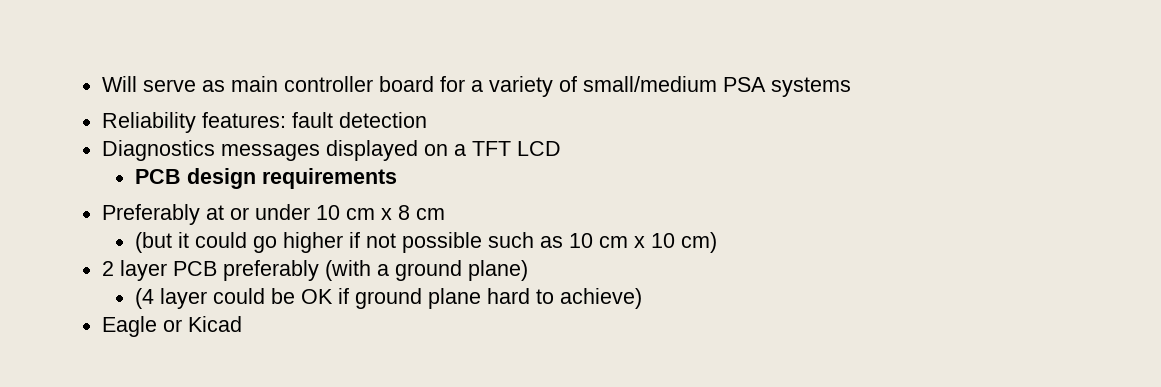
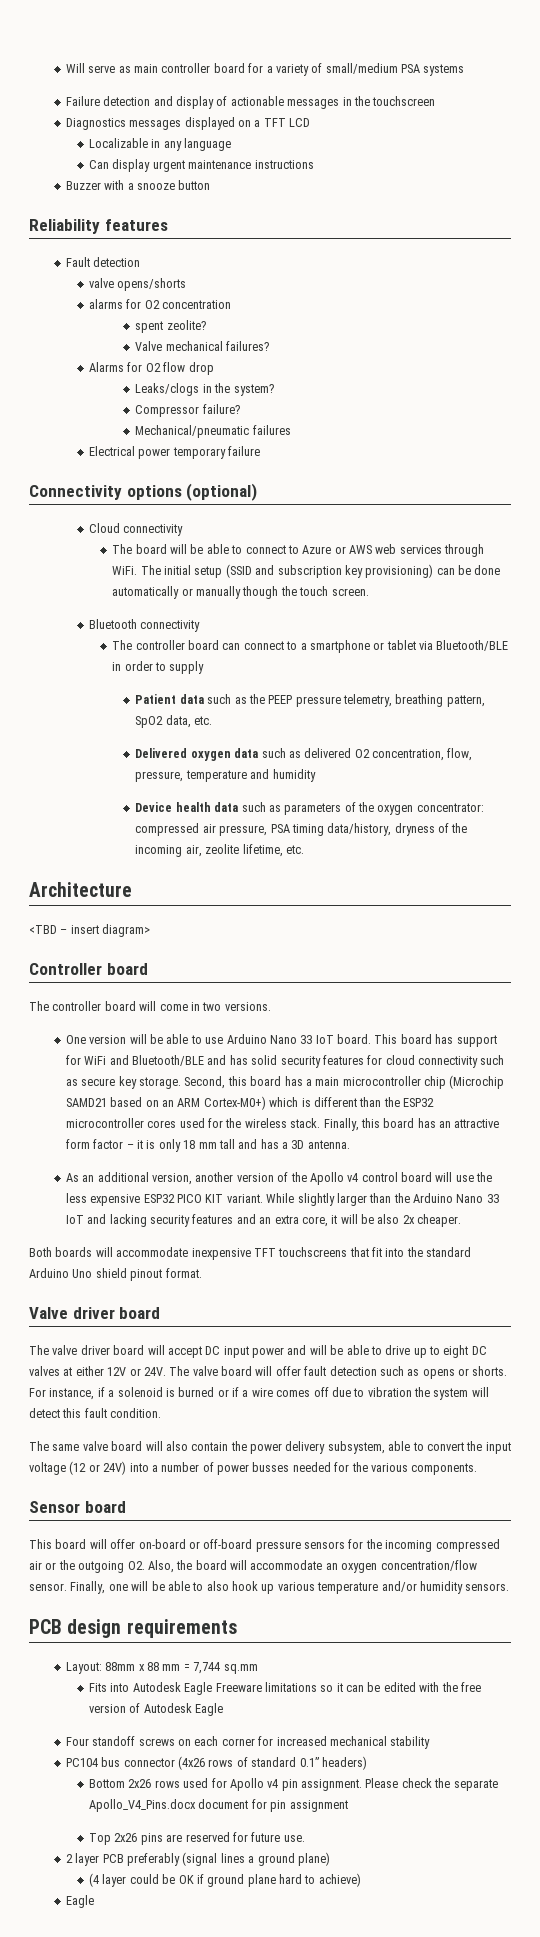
- Reliability features: fault detection
+ Failure detection and display of actionable messages in the touchscreen
+ Localizable in any language
+ Can display urgent maintenance instructions
+ Buzzer with a snooze button
+ Reliability features
+ Fault detection
+ valve opens/shorts
+ alarms for O2 concentration
+ spent zeolite?
+ Valve mechanical failures?
+ Alarms for O2 flow drop
+ Leaks/clogs in the system?
+ Compressor failure?
+ Mechanical/pneumatic failures
+ Electrical power temporary failure
+ Connectivity options (optional)
+ Cloud connectivity
+ The board will be able to connect to Azure or AWS web services through WiFi. The initial setup (SSID and subscription key provisioning) can be done automatically or manually though the touch screen.
+ Bluetooth connectivity
+ The controller board can connect to a smartphone or tablet via Bluetooth/BLE in order to supply
+ Patient data such as the PEEP pressure telemetry, breathing pattern, SpO2 data, etc.
+ Delivered oxygen data such as delivered O2 concentration, flow, pressure, temperature and humidity
+ Device health data such as parameters of the oxygen concentrator: compressed air pressure, PSA timing data/history, dryness of the incoming air, zeolite lifetime, etc.
+ Architecture
+ <TBD – insert diagram>
+ Controller board
+ The controller board will come in two versions.
+ One version will be able to use Arduino Nano 33 IoT board. This board has support for WiFi and Bluetooth/BLE and has solid security features for cloud connectivity such as secure key storage. Second, this board has a main microcontroller chip (Microchip SAMD21 based on an ARM Cortex-M0+) which is different than the ESP32 microcontroller cores used for the wireless stack. Finally, this board has an attractive form factor – it is only 18 mm tall and has a 3D antenna.
+ As an additional version, another version of the Apollo v4 control board will use the less expensive ESP32 PICO KIT variant. While slightly larger than the Arduino Nano 33 IoT and lacking security features and an extra core, it will be also 2x cheaper.
+ Both boards will accommodate inexpensive TFT touchscreens that fit into the standard Arduino Uno shield pinout format.
+ Valve driver board
+ The valve driver board will accept DC input power and will be able to drive up to eight DC valves at either 12V or 24V. The valve board will offer fault detection such as opens or shorts. For instance, if a solenoid is burned or if a wire comes off due to vibration the system will detect this fault condition.
+ The same valve board will also contain the power delivery subsystem, able to convert the input voltage (12 or 24V) into a number of power busses needed for the various components.
+ Sensor board
+ This board will offer on-board or off-board pressure sensors for the incoming compressed air or the outgoing O2. Also, the board will accommodate an oxygen concentration/flow sensor. Finally, one will be able to also hook up various temperature and/or humidity sensors.
  PCB design requirements
- Preferably at or under 10 cm x 8 cm
- (but it could go higher if not possible such as 10 cm x 10 cm)
+ Layout: 88mm x 88 mm = 7,744 sq.mm
+ Fits into Autodesk Eagle Freeware limitations so it can be edited with the free version of Autodesk Eagle
+ Four standoff screws on each corner for increased mechanical stability
+ PC104 bus connector (4x26 rows of standard 0.1” headers)
+ Bottom 2x26 rows used for Apollo v4 pin assignment. Please check the separate Apollo_V4_Pins.docx document for pin assignment
+ Top 2x26 pins are reserved for future use.
- 2 layer PCB preferably (with a ground plane)
+ 2 layer PCB preferably (signal lines a ground plane)
  (4 layer could be OK if ground plane hard to achieve)
- Eagle or Kicad
+ Eagle

